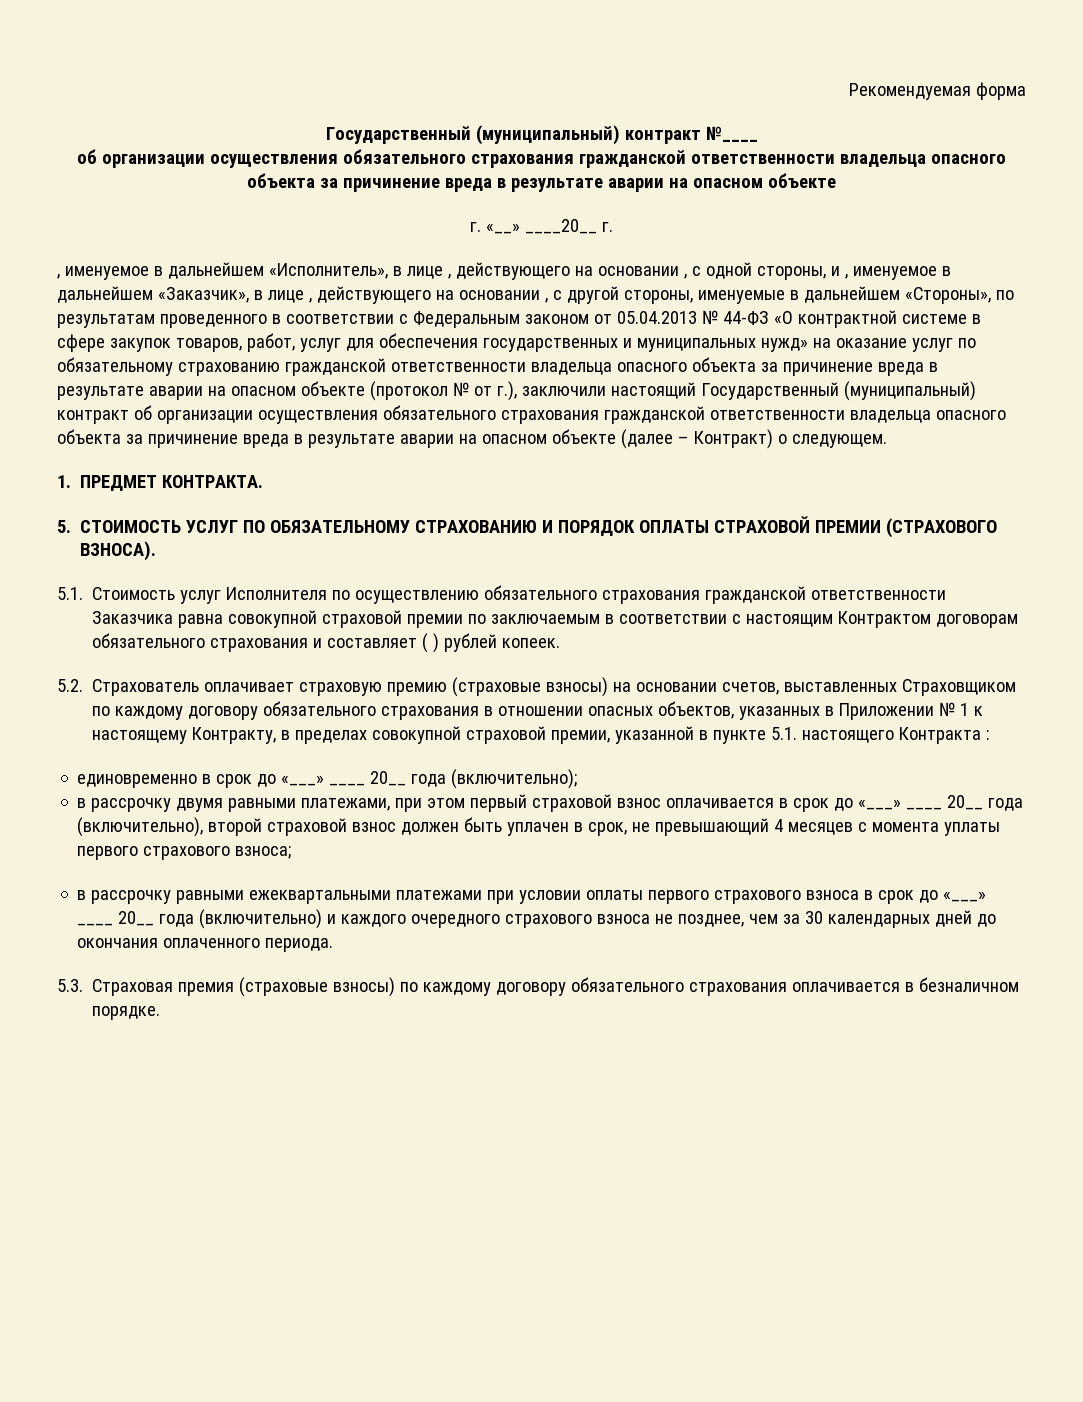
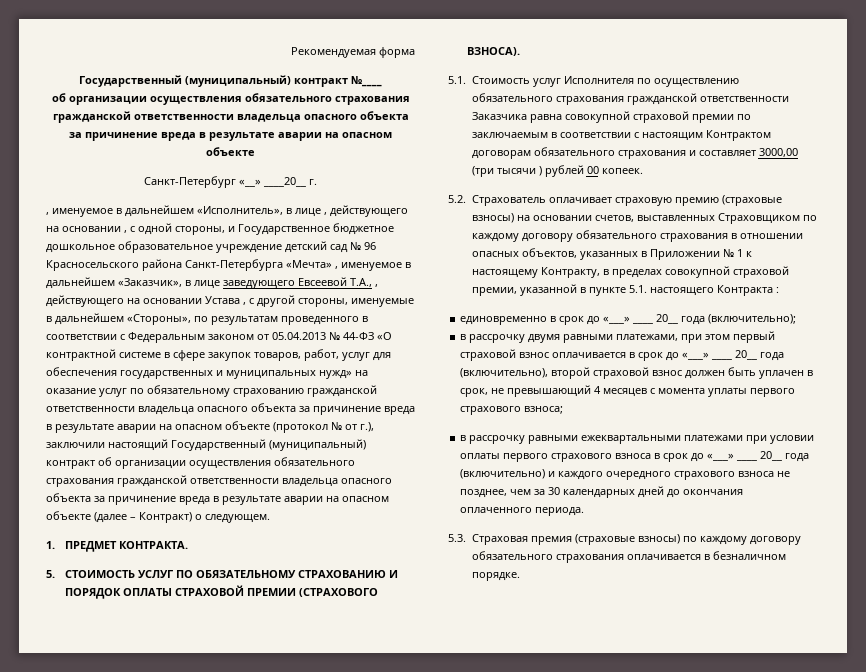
- г. «__» ____20__ г.
+ Санкт-Петербург «__» ____20__ г.
- , именуемое в дальнейшем «Исполнитель», в лице , действующего на основании , с одной стороны, и , именуемое в дальнейшем «Заказчик», в лице , действующего на основании , с другой стороны, именуемые в дальнейшем «Стороны», по результатам проведенного в соответствии с Федеральным законом от 05.04.2013 № 44-ФЗ «О контрактной системе в сфере закупок товаров, работ, услуг для обеспечения государственных и муниципальных нужд» на оказание услуг по обязательному страхованию гражданской ответственности владельца опасного объекта за причинение вреда в результате аварии на опасном объекте (протокол № от г.), заключили настоящий Государственный (муниципальный) контракт об организации осуществления обязательного страхования гражданской ответственности владельца опасного объекта за причинение вреда в результате аварии на опасном объекте (далее – Контракт) о следующем.
+ , именуемое в дальнейшем «Исполнитель», в лице , действующего на основании , с одной стороны, и Государственное бюджетное дошкольное образовательное учреждение детский сад № 96 Красносельского района Санкт-Петербурга «Мечта» , именуемое в дальнейшем «Заказчик», в лице заведующего Евсеевой Т.А., , действующего на основании Устава , с другой стороны, именуемые в дальнейшем «Стороны», по результатам проведенного в соответствии с Федеральным законом от 05.04.2013 № 44-ФЗ «О контрактной системе в сфере закупок товаров, работ, услуг для обеспечения государственных и муниципальных нужд» на оказание услуг по обязательному страхованию гражданской ответственности владельца опасного объекта за причинение вреда в результате аварии на опасном объекте (протокол № от г.), заключили настоящий Государственный (муниципальный) контракт об организации осуществления обязательного страхования гражданской ответственности владельца опасного объекта за причинение вреда в результате аварии на опасном объекте (далее – Контракт) о следующем.
- 5.1. Стоимость услуг Исполнителя по осуществлению обязательного страхования гражданской ответственности Заказчика равна совокупной страховой премии по заключаемым в соответствии с настоящим Контрактом договорам обязательного страхования и составляет ( ) рублей копеек.
+ 5.1. Стоимость услуг Исполнителя по осуществлению обязательного страхования гражданской ответственности Заказчика равна совокупной страховой премии по заключаемым в соответствии с настоящим Контрактом договорам обязательного страхования и составляет 3000,00 (три тысячи ) рублей 00 копеек.

